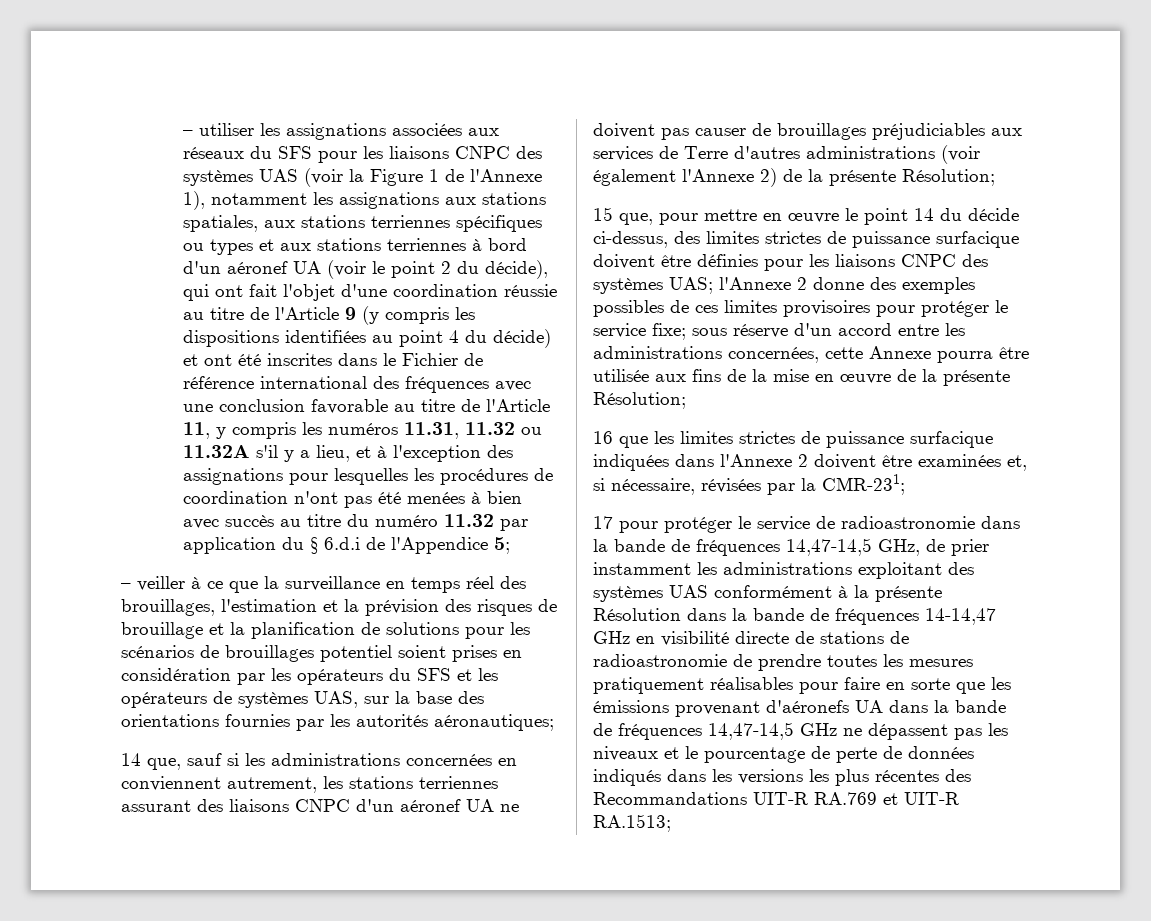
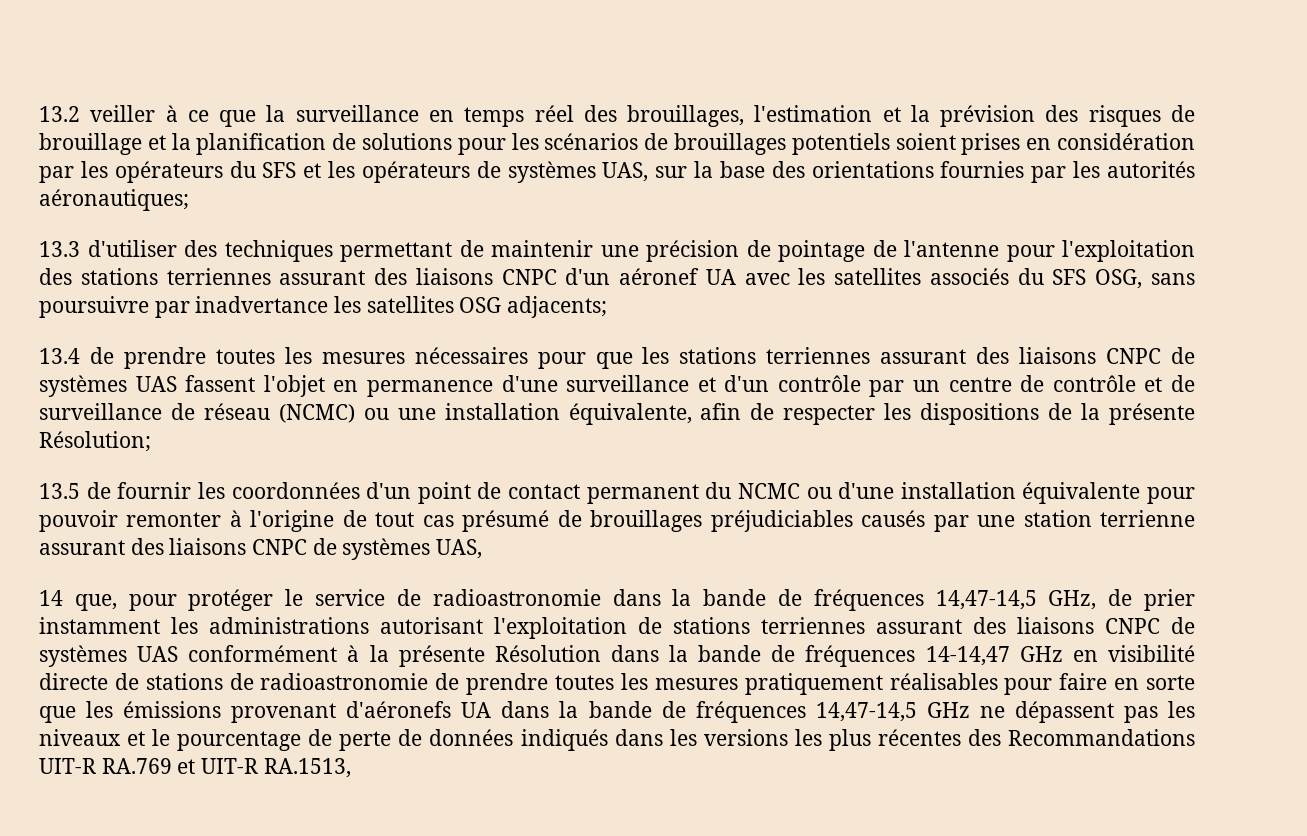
- – utiliser les assignations associées aux réseaux du SFS pour les liaisons CNPC des systèmes UAS (voir la Figure 1 de l'Annexe 1), notamment les assignations aux stations spatiales, aux stations terriennes spécifiques ou types et aux stations terriennes à bord d'un aéronef UA (voir le point 2 du décide), qui ont fait l'objet d'une coordination réussie au titre de l'Article 9 (y compris les dispositions identifiées au point 4 du décide) et ont été inscrites dans le Fichier de référence international des fréquences avec une conclusion favorable au titre de l'Article 11, y compris les numéros 11.31, 11.32 ou 11.32A s'il y a lieu, et à l'exception des assignations pour lesquelles les procédures de coordination n'ont pas été menées à bien avec succès au titre du numéro 11.32 par application du § 6.d.i de l'Appendice 5;
- – veiller à ce que la surveillance en temps réel des brouillages, l'estimation et la prévision des risques de brouillage et la planification de solutions pour les scénarios de brouillages potentiel soient prises en considération par les opérateurs du SFS et les opérateurs de systèmes UAS, sur la base des orientations fournies par les autorités aéronautiques;
+ 13.2 veiller à ce que la surveillance en temps réel des brouillages, l'estimation et la prévision des risques de brouillage et la planification de solutions pour les scénarios de brouillages potentiels soient prises en considération par les opérateurs du SFS et les opérateurs de systèmes UAS, sur la base des orientations fournies par les autorités aéronautiques;
- 14 que, sauf si les administrations concernées en conviennent autrement, les stations terriennes assurant des liaisons CNPC d'un aéronef UA ne doivent pas causer de brouillages préjudiciables aux services de Terre d'autres administrations (voir également l'Annexe 2) de la présente Résolution;
- 15 que, pour mettre en œuvre le point 14 du décide ci-dessus, des limites strictes de puissance surfacique doivent être définies pour les liaisons CNPC des systèmes UAS; l'Annexe 2 donne des exemples possibles de ces limites provisoires pour protéger le service fixe; sous réserve d'un accord entre les administrations concernées, cette Annexe pourra être utilisée aux fins de la mise en œuvre de la présente Résolution;
- 16 que les limites strictes de puissance surfacique indiquées dans l'Annexe 2 doivent être examinées et, si nécessaire, révisées par la CMR-231;
- 17 pour protéger le service de radioastronomie dans la bande de fréquences 14,47-14,5 GHz, de prier instamment les administrations exploitant des systèmes UAS conformément à la présente Résolution dans la bande de fréquences 14-14,47 GHz en visibilité directe de stations de radioastronomie de prendre toutes les mesures pratiquement réalisables pour faire en sorte que les émissions provenant d'aéronefs UA dans la bande de fréquences 14,47-14,5 GHz ne dépassent pas les niveaux et le pourcentage de perte de données indiqués dans les versions les plus récentes des Recommandations UIT-R RA.769 et UIT-R RA.1513;
+ 13.3 d'utiliser des techniques permettant de maintenir une précision de pointage de l'antenne pour l'exploitation des stations terriennes assurant des liaisons CNPC d'un aéronef UA avec les satellites associés du SFS OSG, sans poursuivre par inadvertance les satellites OSG adjacents;
+ 13.4 de prendre toutes les mesures nécessaires pour que les stations terriennes assurant des liaisons CNPC de systèmes UAS fassent l'objet en permanence d'une surveillance et d'un contrôle par un centre de contrôle et de surveillance de réseau (NCMC) ou une installation équivalente, afin de respecter les dispositions de la présente Résolution;
+ 13.5 de fournir les coordonnées d'un point de contact permanent du NCMC ou d'une installation équivalente pour pouvoir remonter à l'origine de tout cas présumé de brouillages préjudiciables causés par une station terrienne assurant des liaisons CNPC de systèmes UAS,
+ 14 que, pour protéger le service de radioastronomie dans la bande de fréquences 14,47-14,5 GHz, de prier instamment les administrations autorisant l'exploitation de stations terriennes assurant des liaisons CNPC de systèmes UAS conformément à la présente Résolution dans la bande de fréquences 14-14,47 GHz en visibilité directe de stations de radioastronomie de prendre toutes les mesures pratiquement réalisables pour faire en sorte que les émissions provenant d'aéronefs UA dans la bande de fréquences 14,47-14,5 GHz ne dépassent pas les niveaux et le pourcentage de perte de données indiqués dans les versions les plus récentes des Recommandations UIT-R RA.769 et UIT-R RA.1513,

